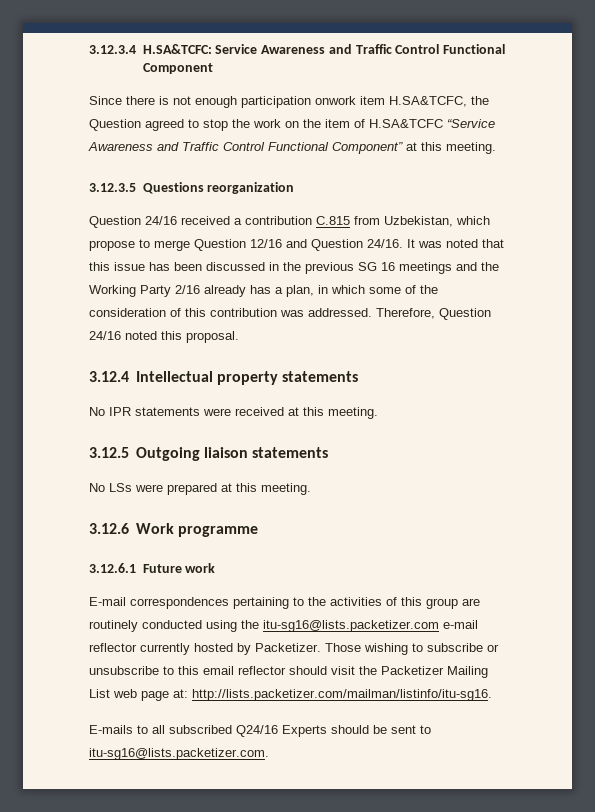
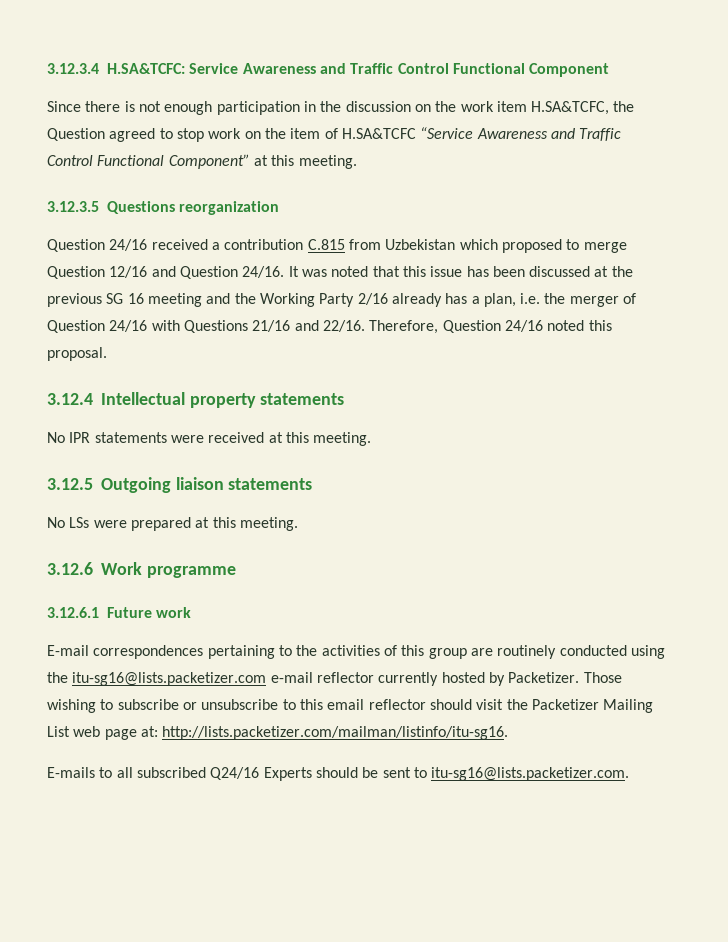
- Since there is not enough participation onwork item H.SA&TCFC, the Question agreed to stop the work on the item of H.SA&TCFC “Service Awareness and Traffic Control Functional Component” at this meeting.
+ Since there is not enough participation in the discussion on the work item H.SA&TCFC, the Question agreed to stop work on the item of H.SA&TCFC “Service Awareness and Traffic Control Functional Component” at this meeting.
- Question 24/16 received a contribution C.815 from Uzbekistan, which propose to merge Question 12/16 and Question 24/16.
+ Question 24/16 received a contribution C.815 from Uzbekistan which proposed to merge Question 12/16 and Question 24/16.
- It was noted that this issue has been discussed in the previous SG 16 meetings and the Working Party 2/16 already has a plan, in which some of the consideration of this contribution was addressed.
+ It was noted that this issue has been discussed at the previous SG 16 meeting and the Working Party 2/16 already has a plan, i.e. the merger of Question 24/16 with Questions 21/16 and 22/16.

